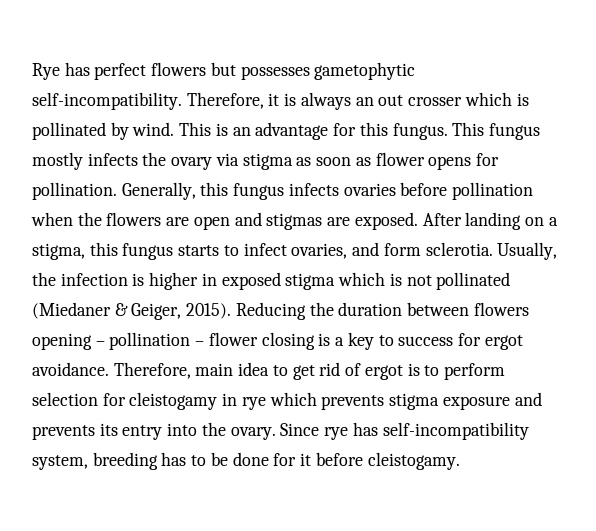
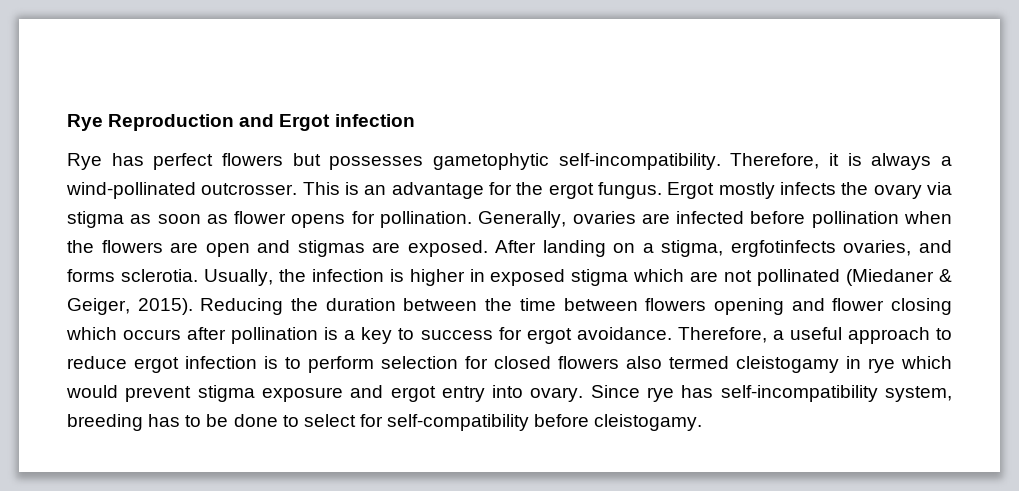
+ Rye Reproduction and Ergot infection
- Therefore, it is always an out crosser which is pollinated by wind.
+ Therefore, it is always a wind-pollinated outcrosser.
- This is an advantage for this fungus. This fungus mostly infects the ovary via stigma as soon as flower opens for pollination.
+ This is an advantage for the ergot fungus. Ergot mostly infects the ovary via stigma as soon as flower opens for pollination.
- Generally, this fungus infects ovaries before pollination when the flowers are open and stigmas are exposed.
+ Generally, ovaries are infected before pollination when the flowers are open and stigmas are exposed.
- After landing on a stigma, this fungus starts to infect ovaries, and form sclerotia.
+ After landing on a stigma, ergfotinfects ovaries, and forms sclerotia.
- Usually, the infection is higher in exposed stigma which is not pollinated (Miedaner & Geiger, 2015).
+ Usually, the infection is higher in exposed stigma which are not pollinated (Miedaner & Geiger, 2015).
- Reducing the duration between flowers opening – pollination – flower closing is a key to success for ergot avoidance.
+ Reducing the duration between the time between flowers opening and flower closing which occurs after pollination is a key to success for ergot avoidance.
- Therefore, main idea to get rid of ergot is to perform selection for cleistogamy in rye which prevents stigma exposure and prevents its entry into the ovary.
+ Therefore, a useful approach to reduce ergot infection is to perform selection for closed flowers also termed cleistogamy in rye which would prevent stigma exposure and ergot entry into ovary.
- Since rye has self-incompatibility system, breeding has to be done for it before cleistogamy.
+ Since rye has self-incompatibility system, breeding has to be done to select for self-compatibility before cleistogamy.

